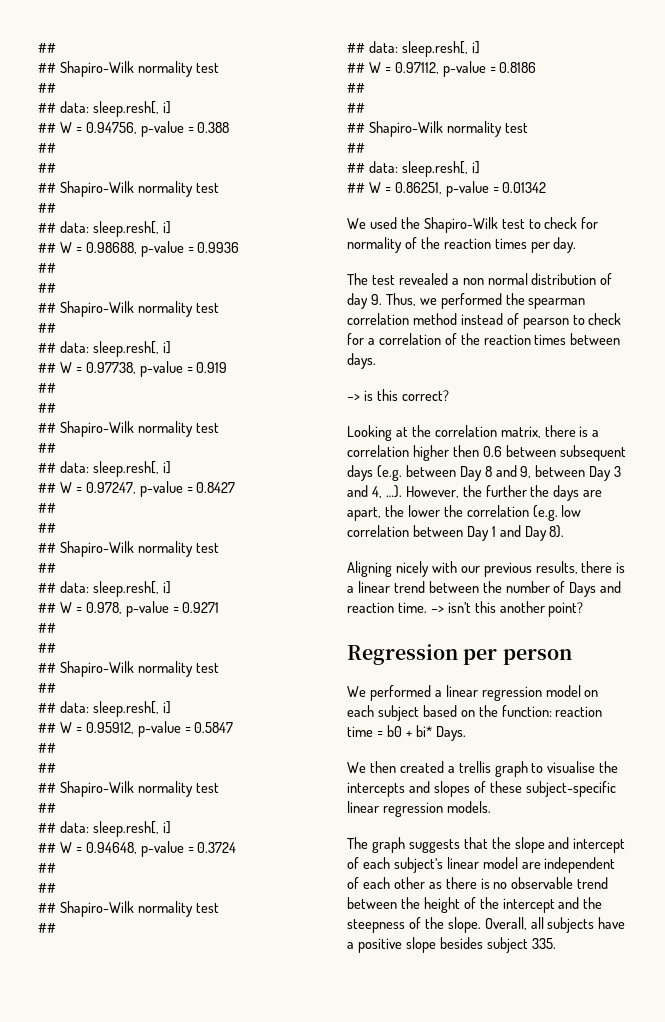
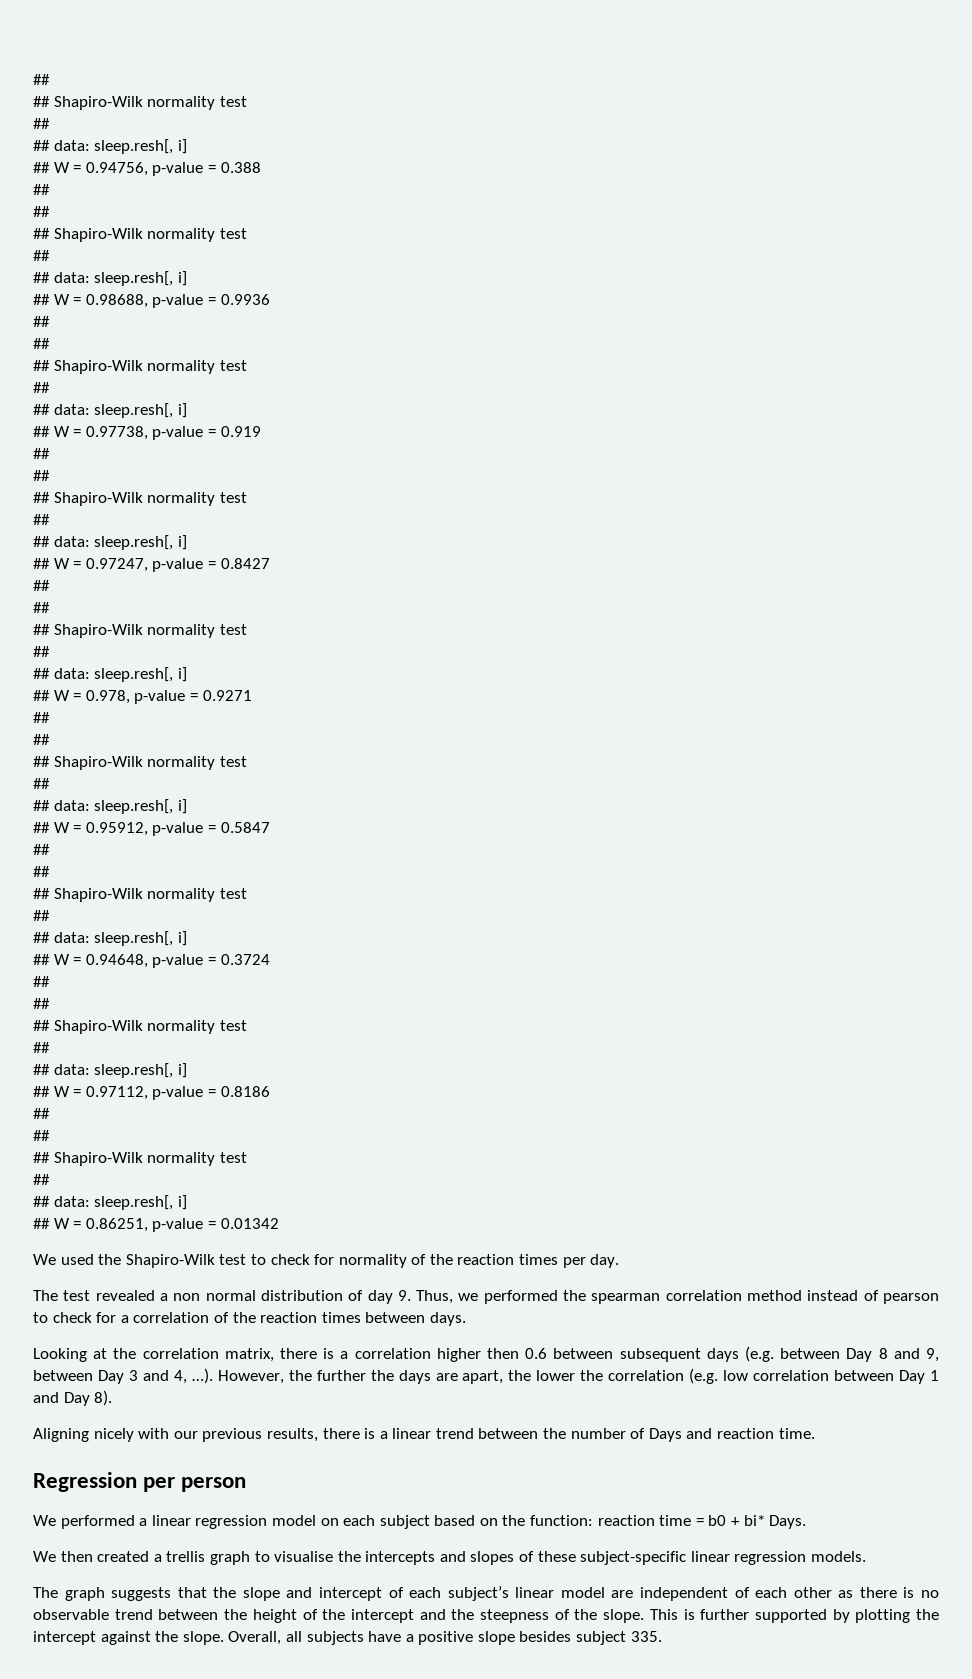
- –> is this correct?
- –> isn’t this another point?
+ This is further supported by plotting the intercept against the slope.

